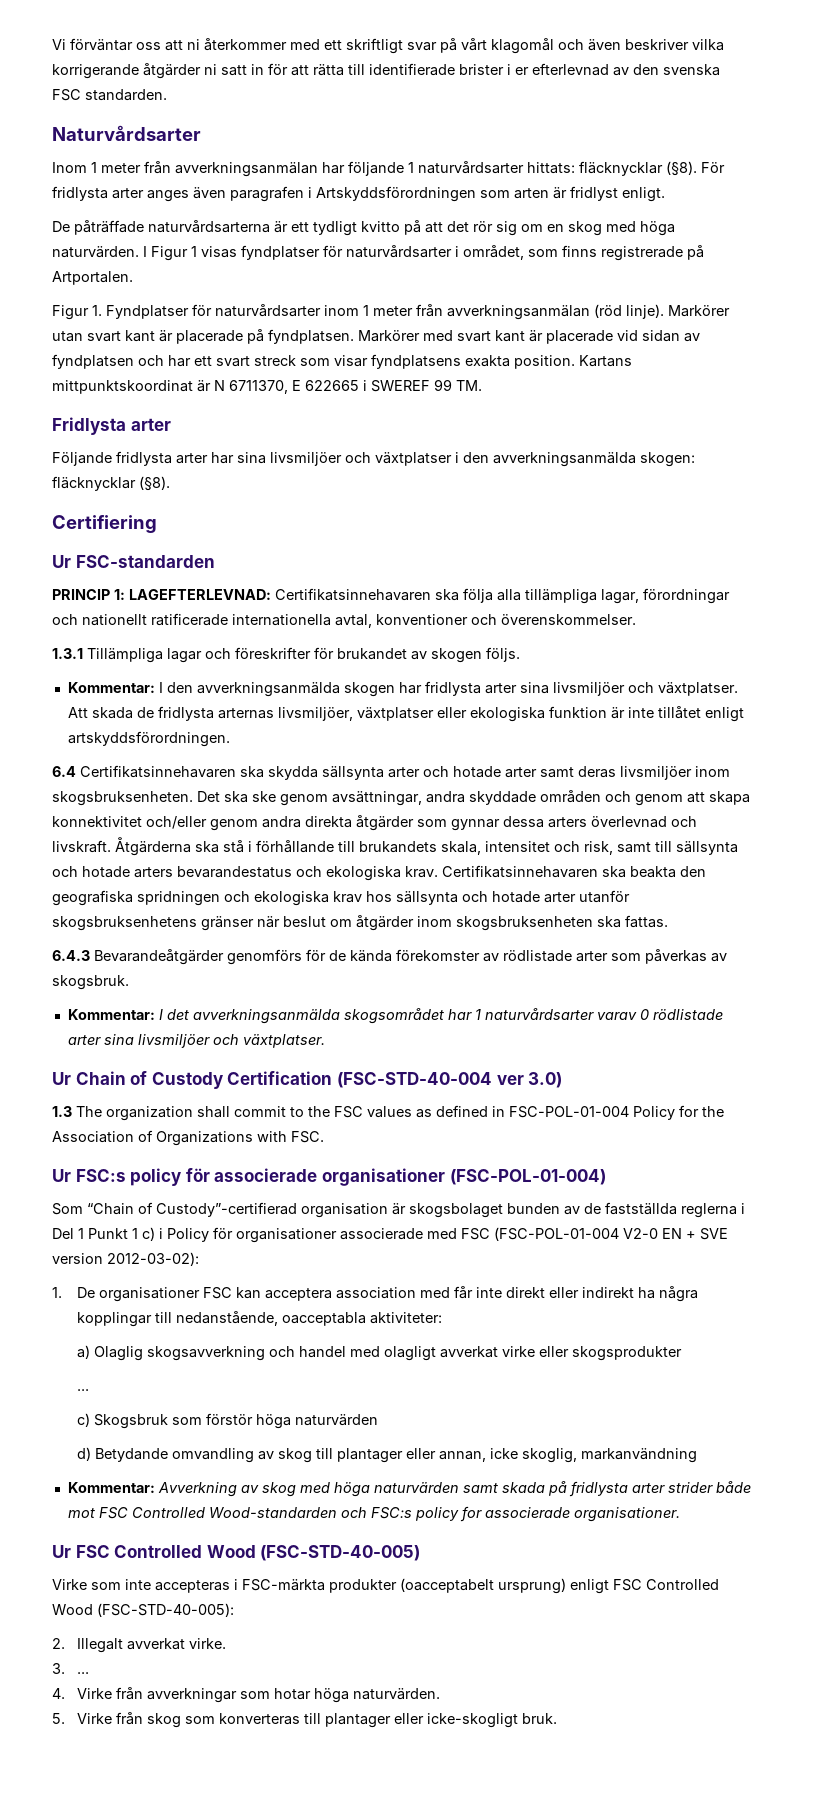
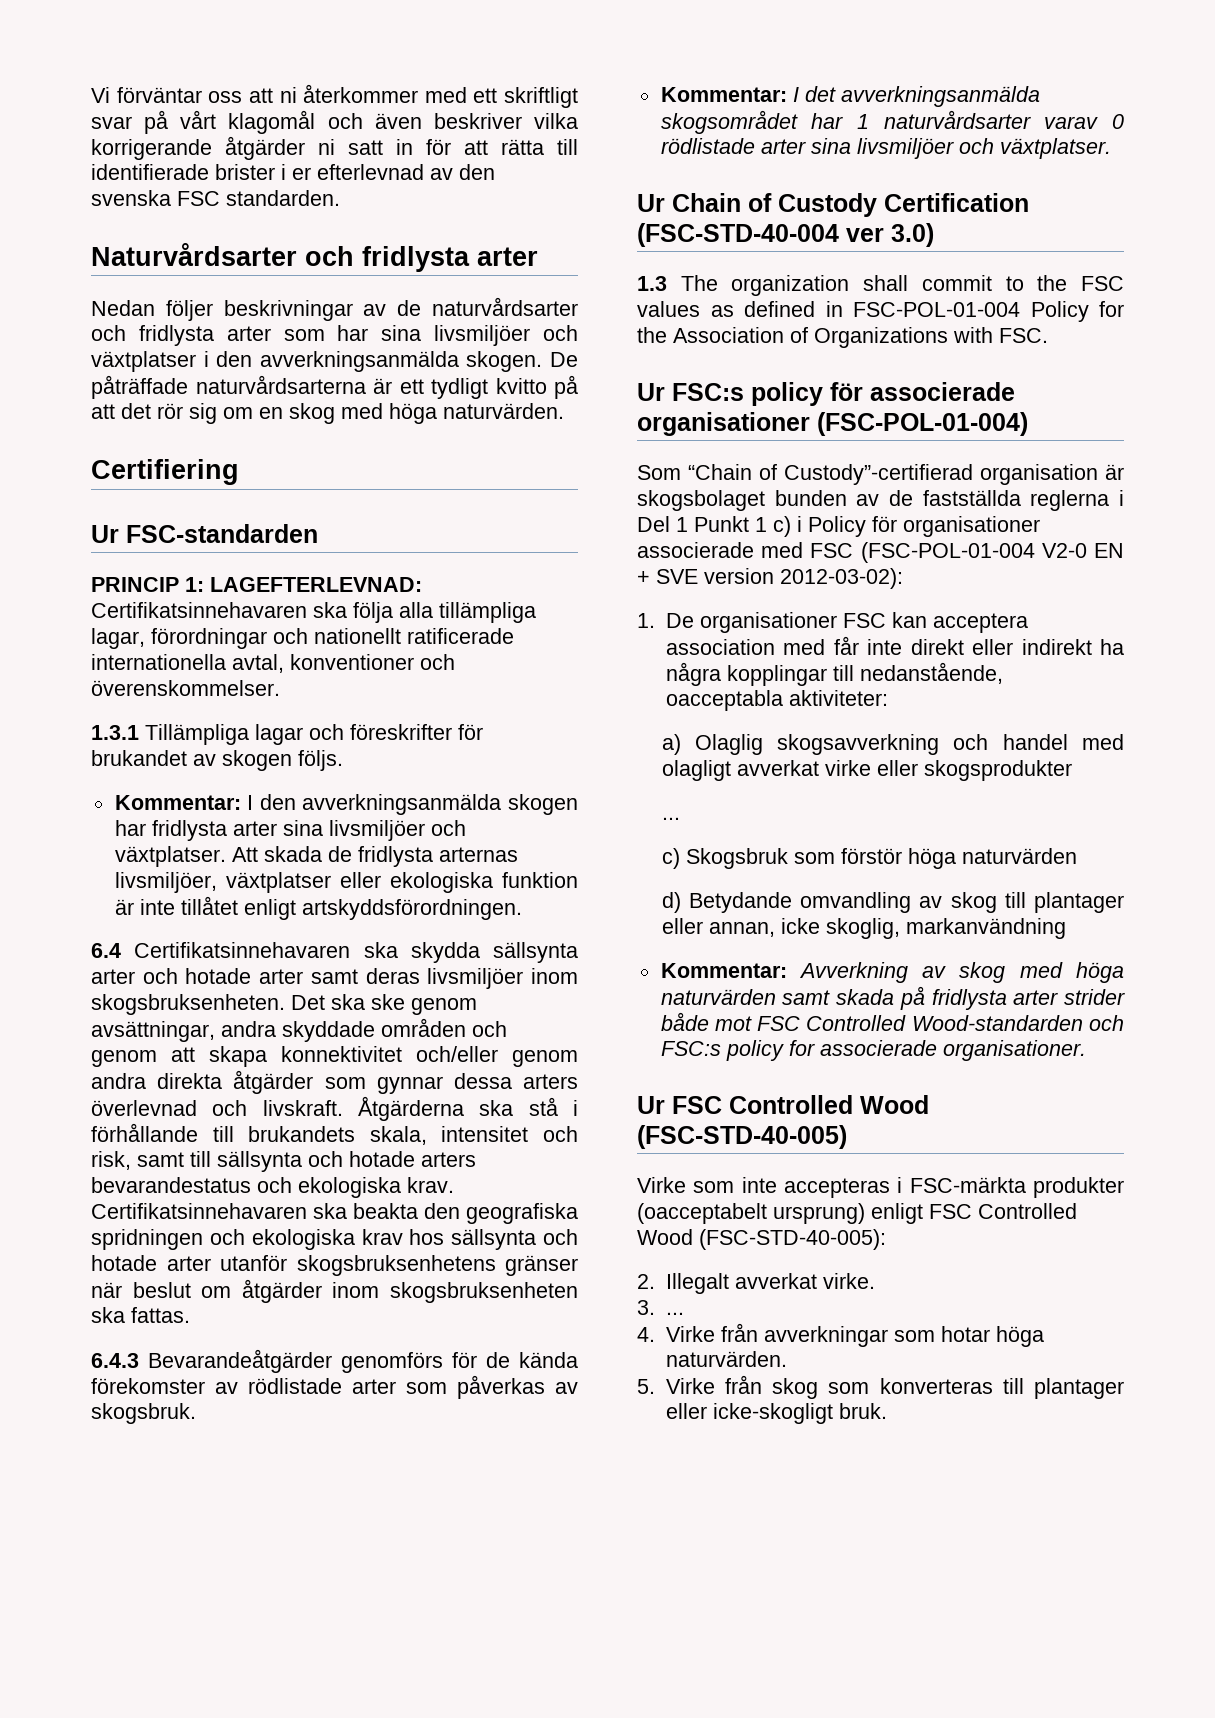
- Naturvårdsarter
- Inom 1 meter från avverkningsanmälan har följande 1 naturvårdsarter hittats: fläcknycklar (§8). För fridlysta arter anges även paragrafen i Artskyddsförordningen som arten är fridlyst enligt.
- De påträffade naturvårdsarterna är ett tydligt kvitto på att det rör sig om en skog med höga naturvärden. I Figur 1 visas fyndplatser för naturvårdsarter i området, som finns registrerade på Artportalen.
- Figur 1. Fyndplatser för naturvårdsarter inom 1 meter från avverkningsanmälan (röd linje). Markörer utan svart kant är placerade på fyndplatsen. Markörer med svart kant är placerade vid sidan av fyndplatsen och har ett svart streck som visar fyndplatsens exakta position. Kartans mittpunktskoordinat är N 6711370, E 622665 i SWEREF 99 TM.
- Fridlysta arter
- Följande fridlysta arter har sina livsmiljöer och växtplatser i den avverkningsanmälda skogen: fläcknycklar (§8).
+ Naturvårdsarter och fridlysta arter
+ Nedan följer beskrivningar av de naturvårdsarter och fridlysta arter som har sina livsmiljöer och växtplatser i den avverkningsanmälda skogen. De påträffade naturvårdsarterna är ett tydligt kvitto på att det rör sig om en skog med höga naturvärden.

